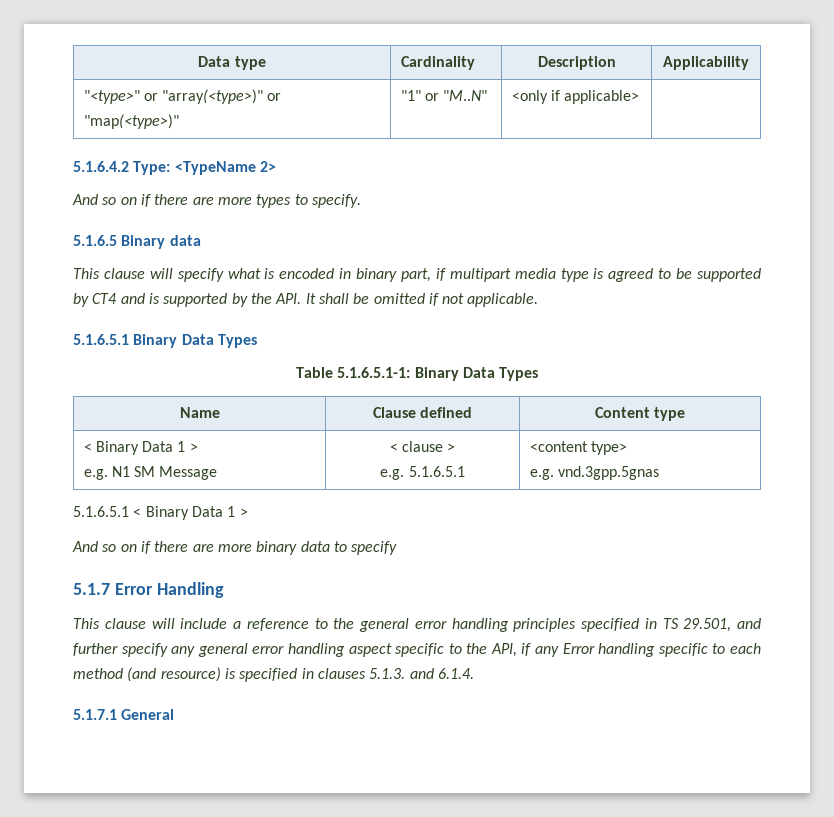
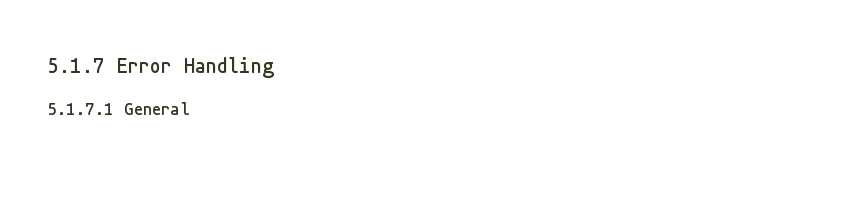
- Data type | Cardinality | Description | Applicability
- "<type>" or "array(<type>)" or "map(<type>)" | "1" or "M..N" | <only if applicable> |
- 5.1.6.4.2 Type: <TypeName 2>
- And so on if there are more types to specify.
- 5.1.6.5 Binary data
- This clause will specify what is encoded in binary part, if multipart media type is agreed to be supported by CT4 and is supported by the API. It shall be omitted if not applicable.
- 5.1.6.5.1 Binary Data Types
- Table 5.1.6.5.1-1: Binary Data Types
- Name | Clause defined | Content type
- < Binary Data 1 >
- e.g. N1 SM Message | < clause >
- e.g. 5.1.6.5.1 | <content type>
- e.g. vnd.3gpp.5gnas
- 5.1.6.5.1 < Binary Data 1 >
- And so on if there are more binary data to specify
  5.1.7 Error Handling
- This clause will include a reference to the general error handling principles specified in TS 29.501, and further specify any general error handling aspect specific to the API, if any Error handling specific to each method (and resource) is specified in clauses 5.1.3. and 6.1.4.

